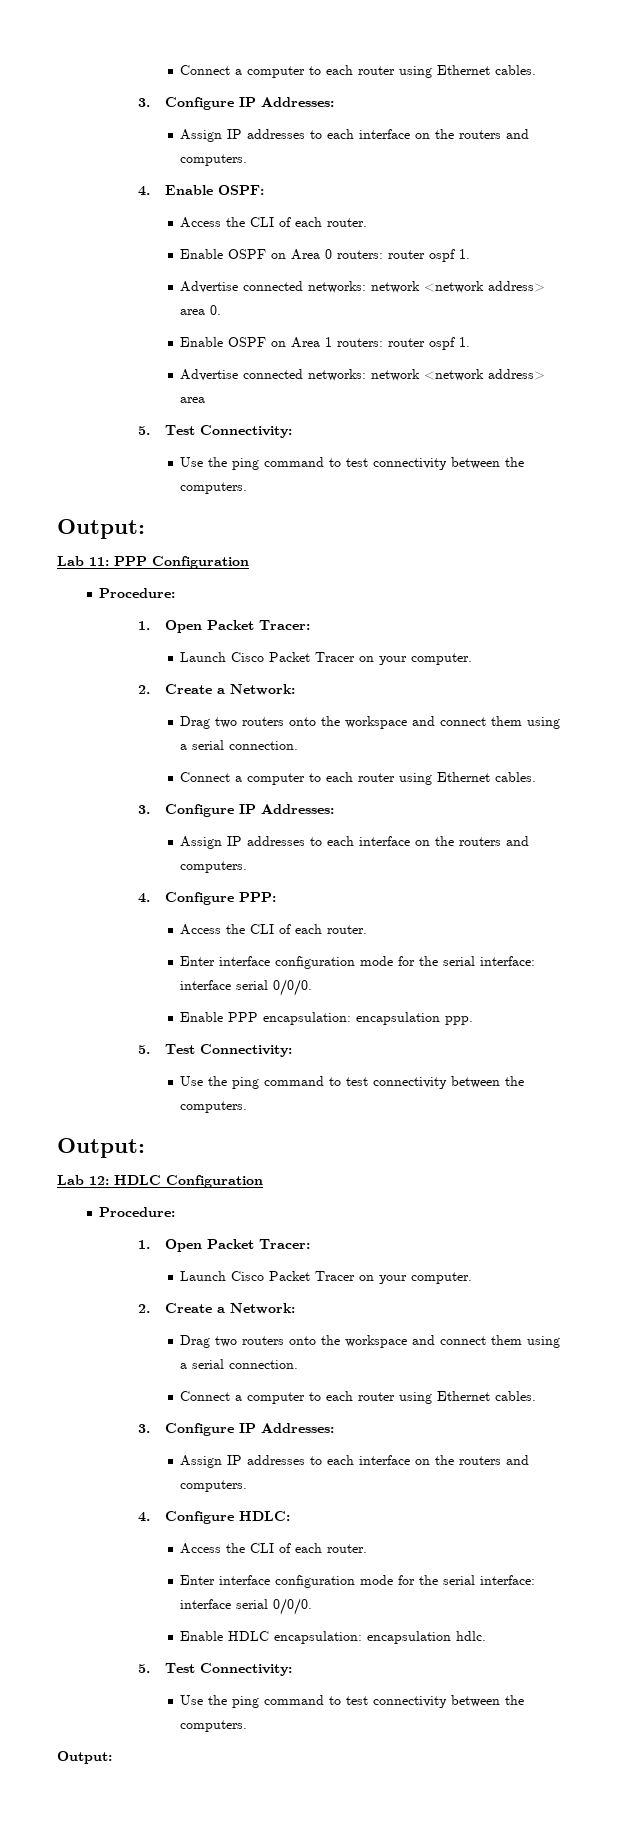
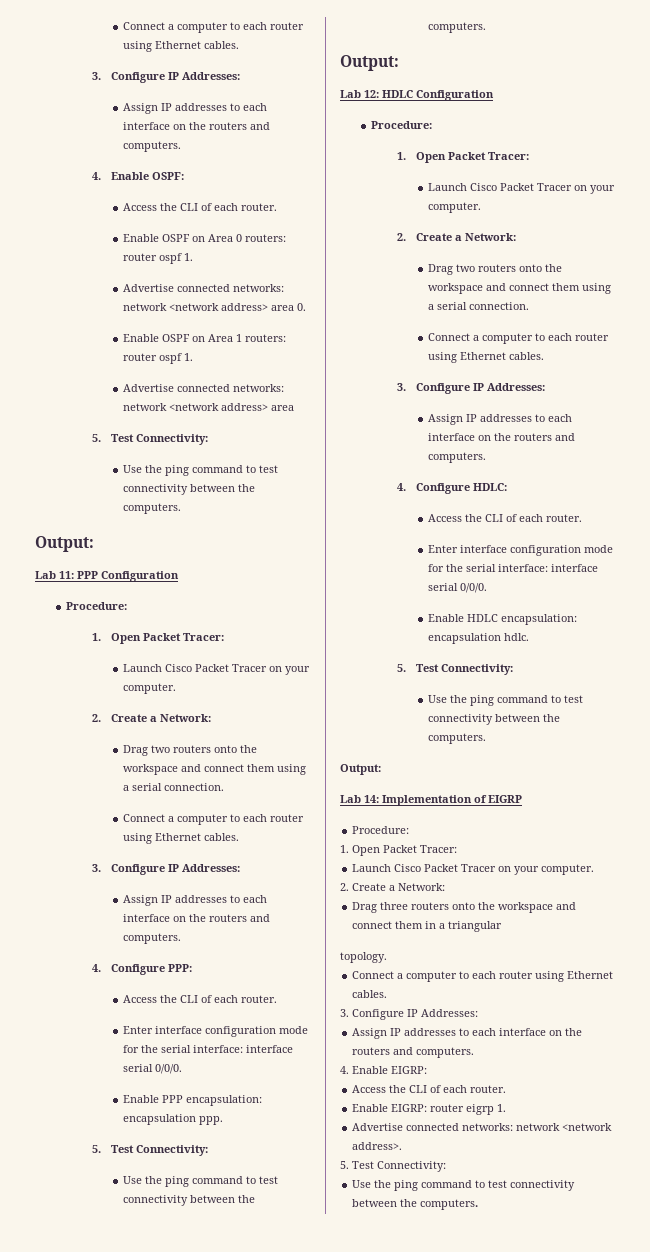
+ Lab 14: Implementation of EIGRP
+ Procedure:
+ 1. Open Packet Tracer:
+ Launch Cisco Packet Tracer on your computer.
+ 2. Create a Network:
+ Drag three routers onto the workspace and connect them in a triangular
+ topology.
+ Connect a computer to each router using Ethernet cables.
+ 3. Configure IP Addresses:
+ Assign IP addresses to each interface on the routers and computers.
+ 4. Enable EIGRP:
+ Access the CLI of each router.
+ Enable EIGRP: router eigrp 1.
+ Advertise connected networks: network <network address>.
+ 5. Test Connectivity:
+ Use the ping command to test connectivity between the computers.

